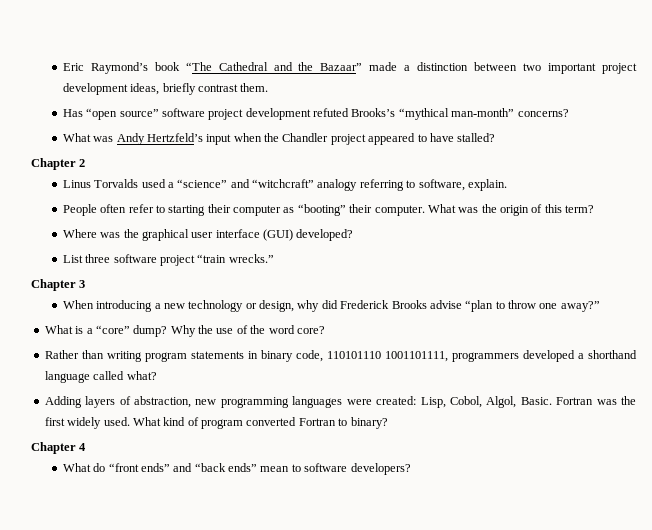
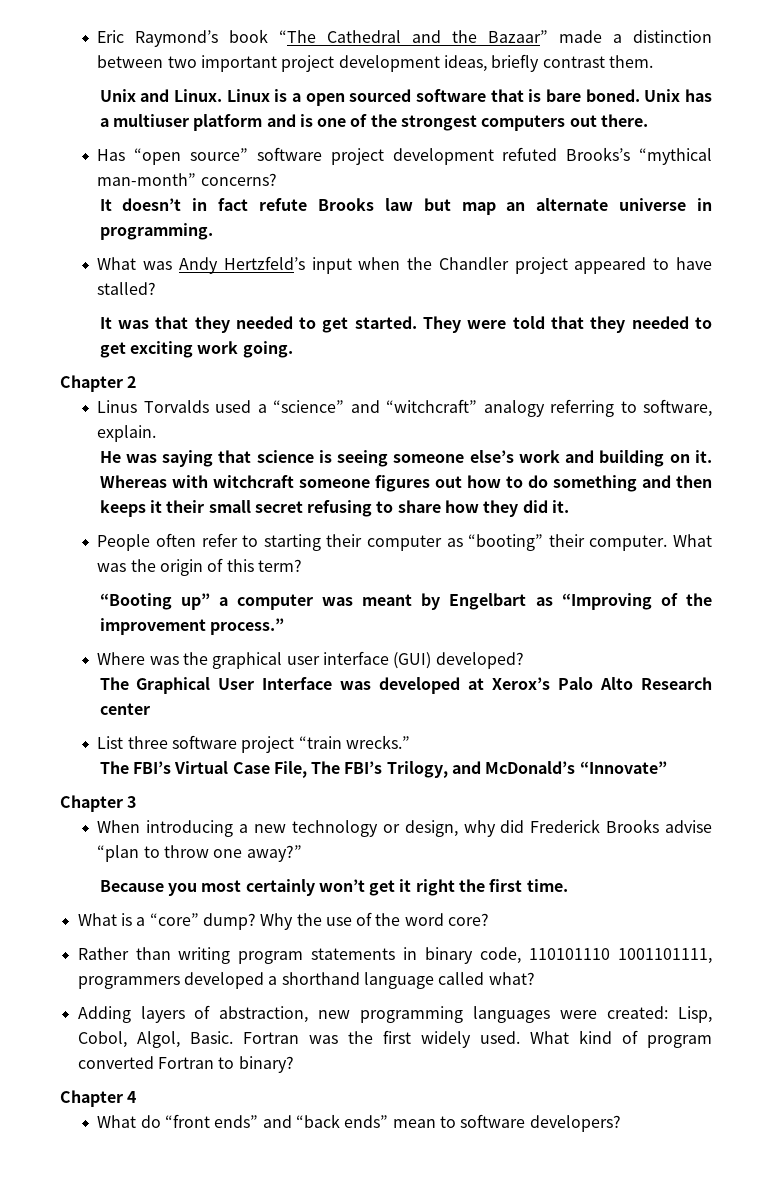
+ Unix and Linux. Linux is a open sourced software that is bare boned. Unix has a multiuser platform and is one of the strongest computers out there.
+ It doesn’t in fact refute Brooks law but map an alternate universe in programming.
+ It was that they needed to get started. They were told that they needed to get exciting work going.
+ He was saying that science is seeing someone else’s work and building on it. Whereas with witchcraft someone figures out how to do something and then keeps it their small secret refusing to share how they did it.
+ “Booting up” a computer was meant by Engelbart as “Improving of the improvement process.”
+ The Graphical User Interface was developed at Xerox’s Palo Alto Research center
+ The FBI’s Virtual Case File, The FBI’s Trilogy, and McDonald’s “Innovate”
+ Because you most certainly won’t get it right the first time.

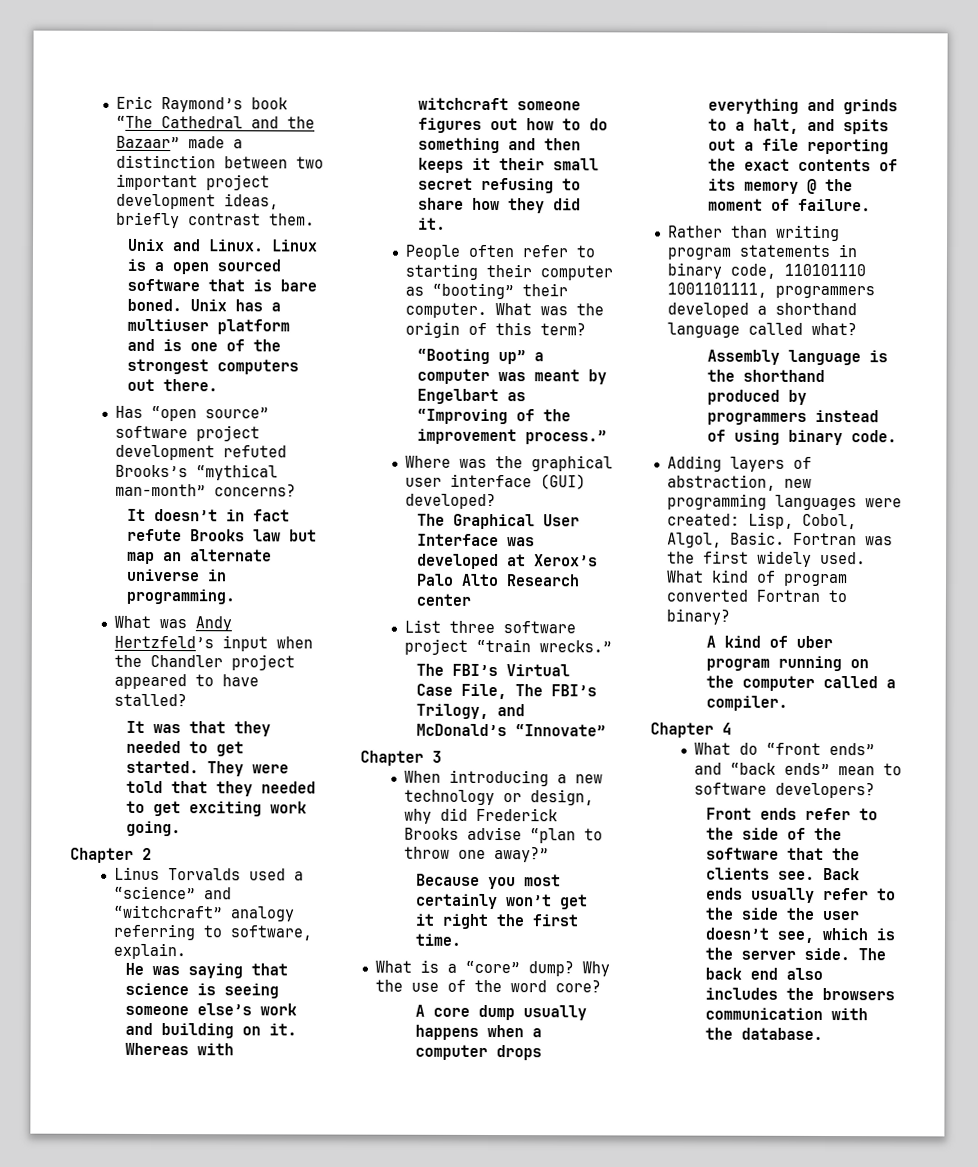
+ A core dump usually happens when a computer drops everything and grinds to a halt, and spits out a file reporting the exact contents of its memory @ the moment of failure.
+ Assembly language is the shorthand produced by programmers instead of using binary code.
+ A kind of uber program running on the computer called a compiler.
+ Front ends refer to the side of the software that the clients see. Back ends usually refer to the side the user doesn’t see, which is the server side. The back end also includes the browsers communication with the database.

